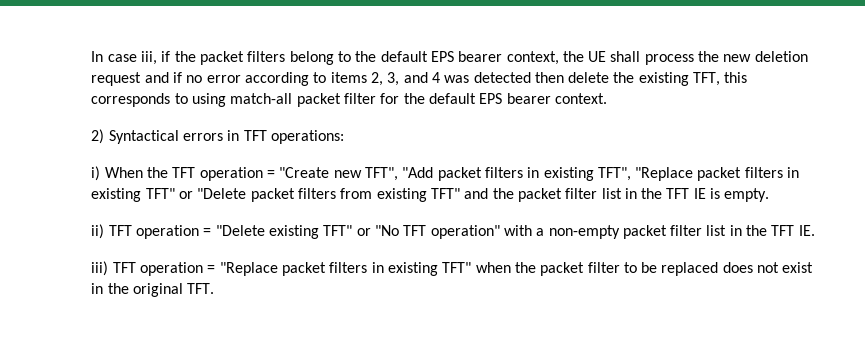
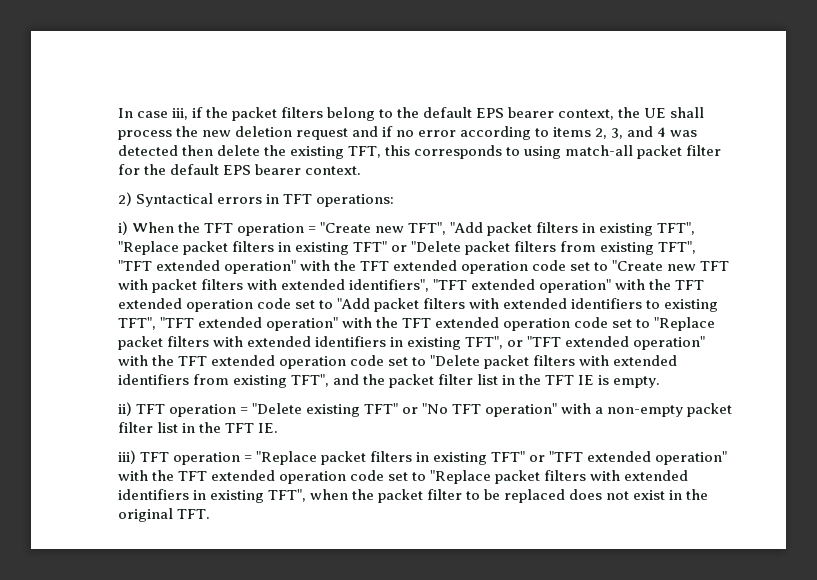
- i) When the TFT operation = "Create new TFT", "Add packet filters in existing TFT", "Replace packet filters in existing TFT" or "Delete packet filters from existing TFT" and the packet filter list in the TFT IE is empty.
+ i) When the TFT operation = "Create new TFT", "Add packet filters in existing TFT", "Replace packet filters in existing TFT" or "Delete packet filters from existing TFT", "TFT extended operation" with the TFT extended operation code set to "Create new TFT with packet filters with extended identifiers", "TFT extended operation" with the TFT extended operation code set to "Add packet filters with extended identifiers to existing TFT", "TFT extended operation" with the TFT extended operation code set to "Replace packet filters with extended identifiers in existing TFT", or "TFT extended operation" with the TFT extended operation code set to "Delete packet filters with extended identifiers from existing TFT", and the packet filter list in the TFT IE is empty.
- iii) TFT operation = "Replace packet filters in existing TFT" when the packet filter to be replaced does not exist in the original TFT.
+ iii) TFT operation = "Replace packet filters in existing TFT" or "TFT extended operation" with the TFT extended operation code set to "Replace packet filters with extended identifiers in existing TFT", when the packet filter to be replaced does not exist in the original TFT.

